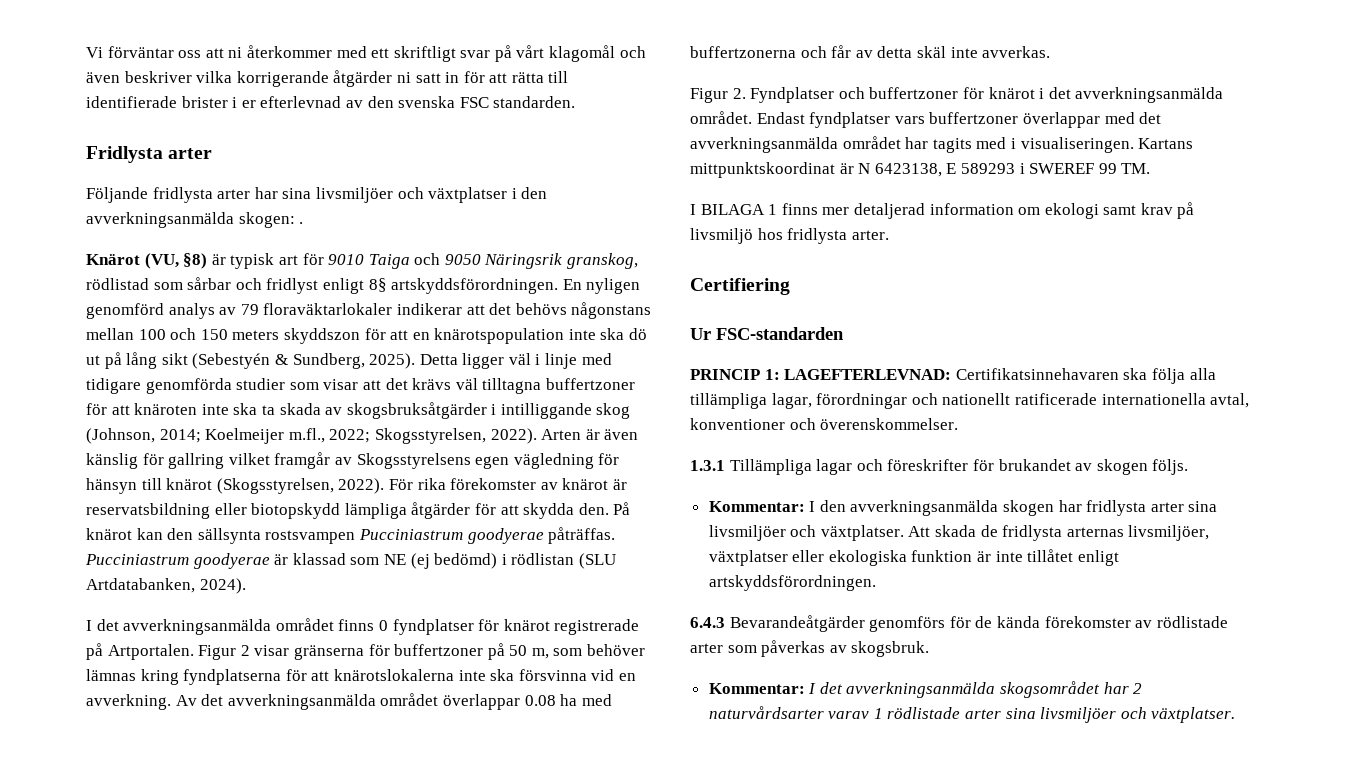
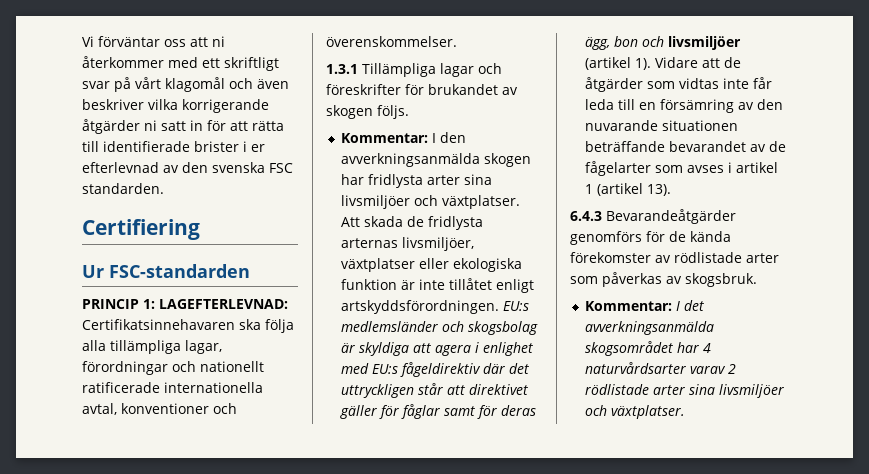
- Fridlysta arter
- Följande fridlysta arter har sina livsmiljöer och växtplatser i den avverkningsanmälda skogen: .
- Knärot (VU, §8) är typisk art för 9010 Taiga och 9050 Näringsrik granskog, rödlistad som sårbar och fridlyst enligt 8§ artskyddsförordningen. En nyligen genomförd analys av 79 floraväktarlokaler indikerar att det behövs någonstans mellan 100 och 150 meters skyddszon för att en knärotspopulation inte ska dö ut på lång sikt (Sebestyén & Sundberg, 2025). Detta ligger väl i linje med tidigare genomförda studier som visar att det krävs väl tilltagna buffertzoner för att knäroten inte ska ta skada av skogsbruksåtgärder i intilliggande skog (Johnson, 2014; Koelmeijer m.fl., 2022; Skogsstyrelsen, 2022). Arten är även känslig för gallring vilket framgår av Skogsstyrelsens egen vägledning för hänsyn till knärot (Skogsstyrelsen, 2022). För rika förekomster av knärot är reservatsbildning eller biotopskydd lämpliga åtgärder för att skydda den. På knärot kan den sällsynta rostsvampen Pucciniastrum goodyerae påträffas. Pucciniastrum goodyerae är klassad som NE (ej bedömd) i rödlistan (SLU Artdatabanken, 2024).
- I det avverkningsanmälda området finns 0 fyndplatser för knärot registrerade på Artportalen. Figur 2 visar gränserna för buffertzoner på 50 m, som behöver lämnas kring fyndplatserna för att knärotslokalerna inte ska försvinna vid en avverkning. Av det avverkningsanmälda området överlappar 0.08 ha med buffertzonerna och får av detta skäl inte avverkas.
- Figur 2. Fyndplatser och buffertzoner för knärot i det avverkningsanmälda området. Endast fyndplatser vars buffertzoner överlappar med det avverkningsanmälda området har tagits med i visualiseringen. Kartans mittpunktskoordinat är N 6423138, E 589293 i SWEREF 99 TM.
- I BILAGA 1 finns mer detaljerad information om ekologi samt krav på livsmiljö hos fridlysta arter.
+ EU:s medlemsländer och skogsbolag är skyldiga att agera i enlighet med EU:s fågeldirektiv där det uttryckligen står att direktivet gäller för fåglar samt för deras ägg, bon och livsmiljöer (artikel 1). Vidare att de åtgärder som vidtas inte får leda till en försämring av den nuvarande situationen beträffande bevarandet av de fågelarter som avses i artikel 1 (artikel 13).
- Kommentar: I det avverkningsanmälda skogsområdet har 2 naturvårdsarter varav 1 rödlistade arter sina livsmiljöer och växtplatser.
+ Kommentar: I det avverkningsanmälda skogsområdet har 4 naturvårdsarter varav 2 rödlistade arter sina livsmiljöer och växtplatser.

